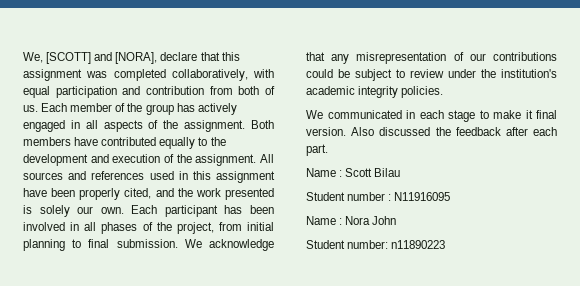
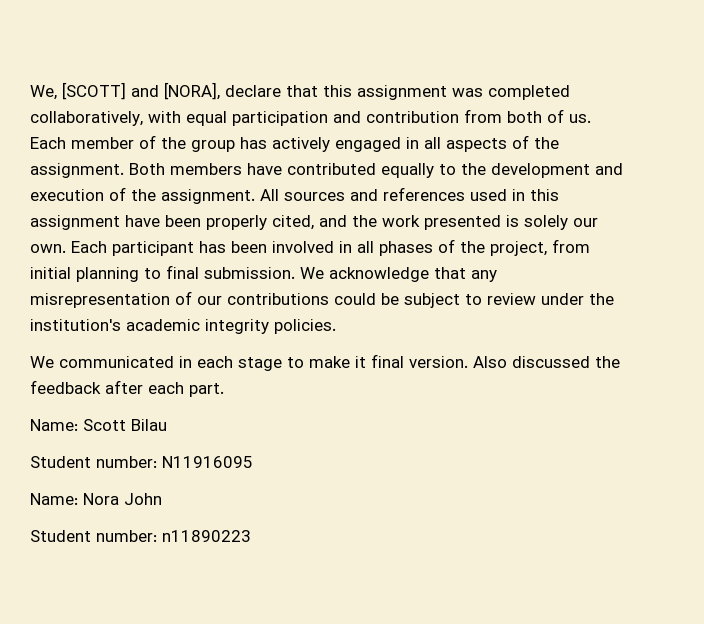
- Name : Scott Bilau
+ Name: Scott Bilau
- Student number : N11916095
+ Student number: N11916095
- Name : Nora John
+ Name: Nora John

